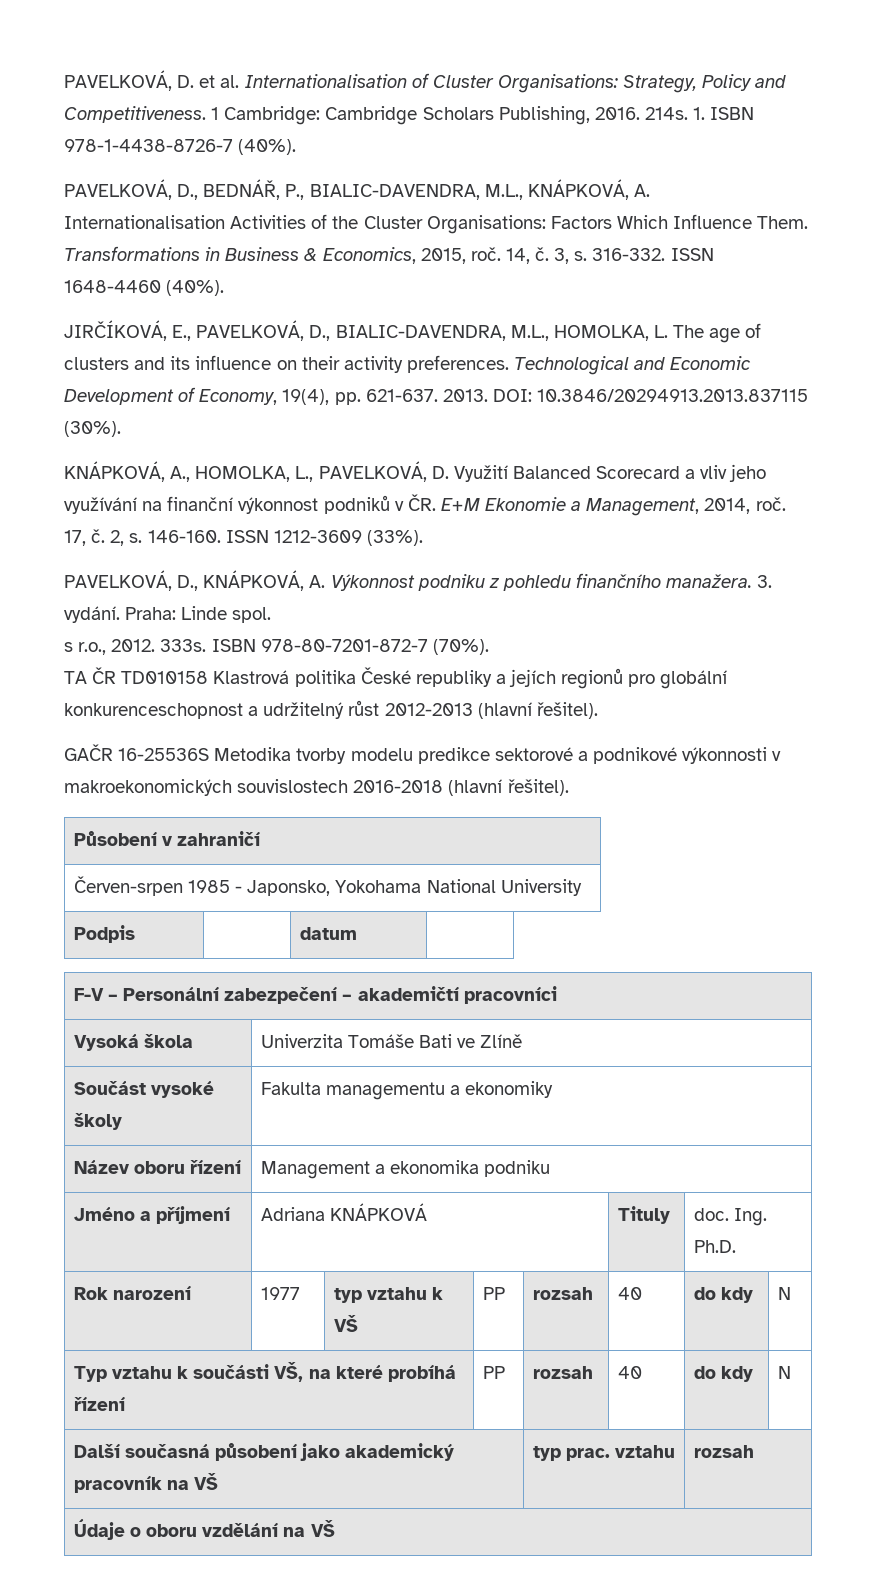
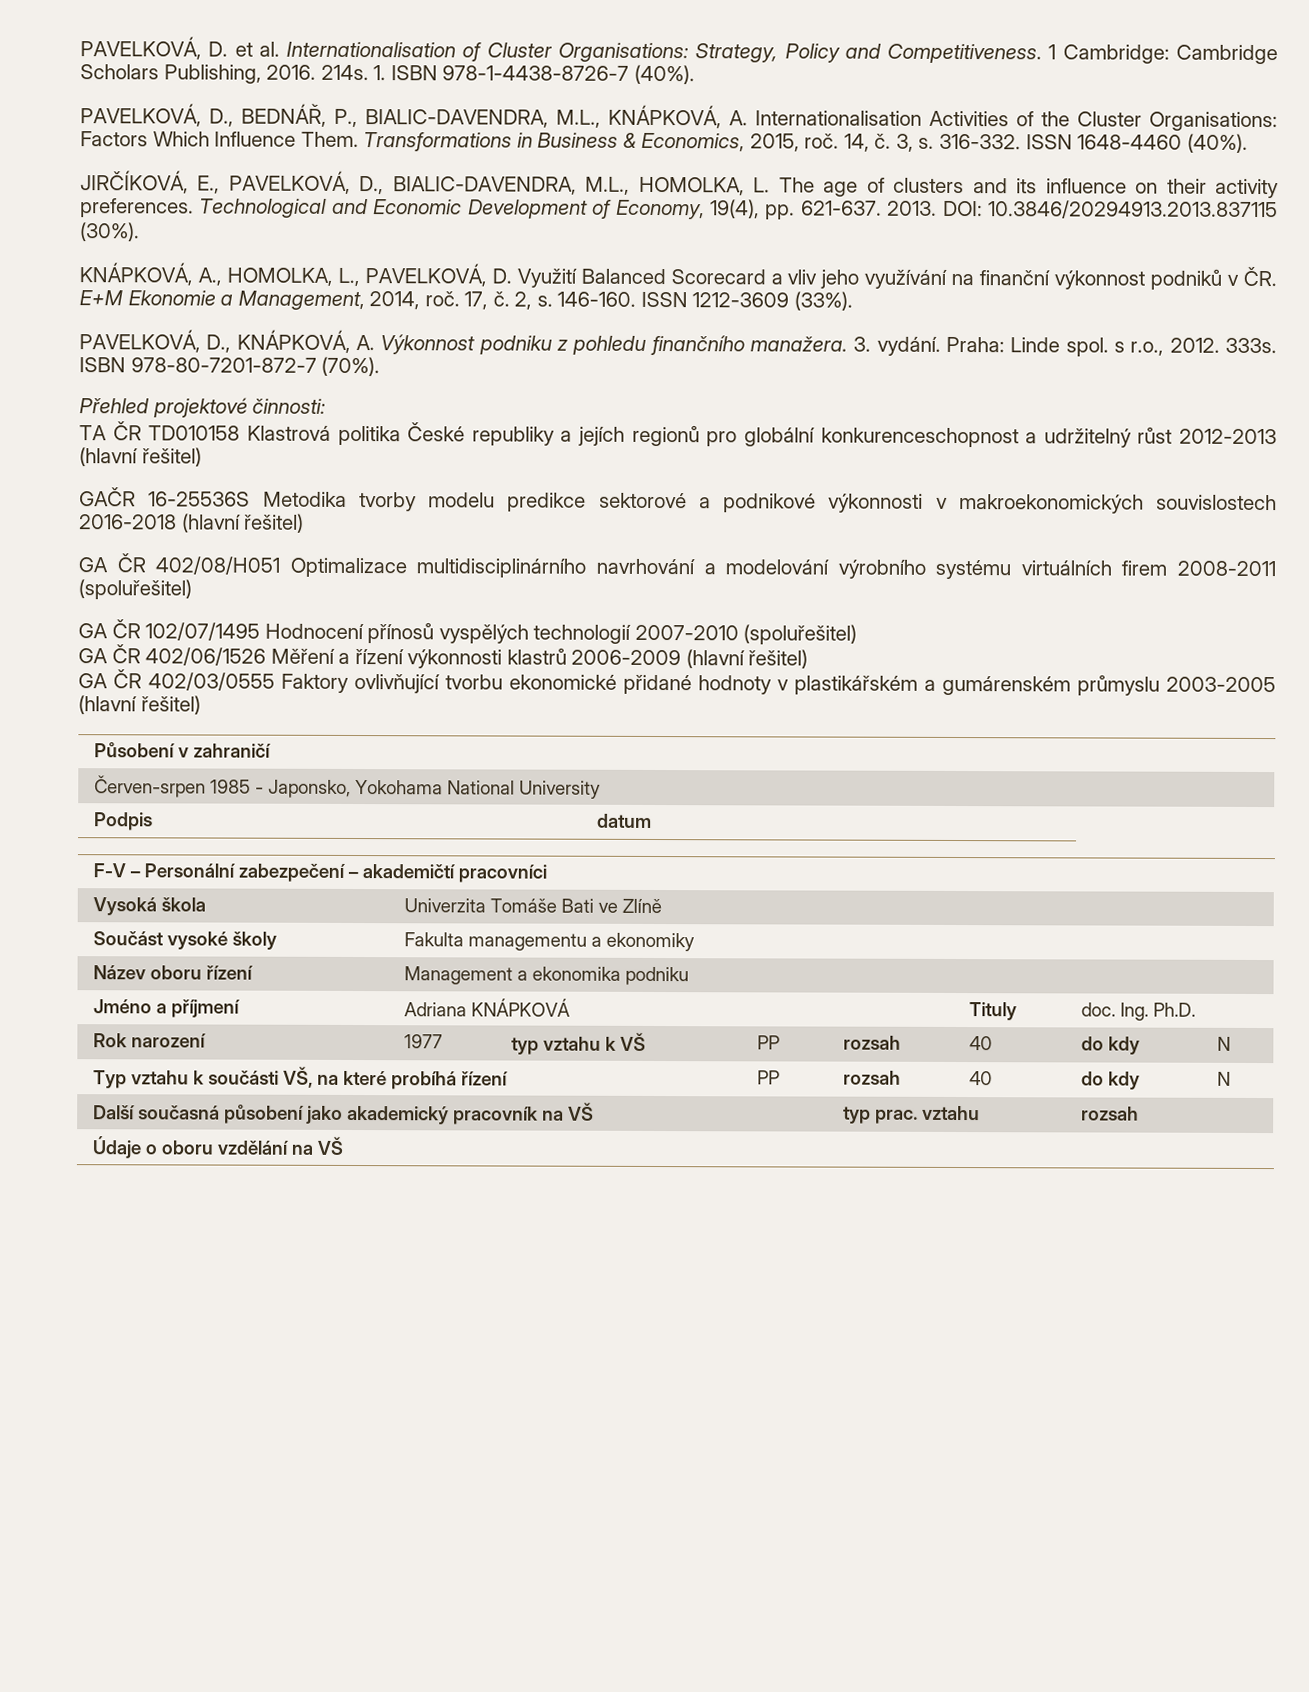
- Praha: Linde spol.
- s r.o., 2012.
+ Praha: Linde spol. s r.o., 2012.
+ Přehled projektové činnosti:
- TA ČR TD010158 Klastrová politika České republiky a jejích regionů pro globální konkurenceschopnost a udržitelný růst 2012-2013 (hlavní řešitel).
+ TA ČR TD010158 Klastrová politika České republiky a jejích regionů pro globální konkurenceschopnost a udržitelný růst 2012-2013 (hlavní řešitel)
- GAČR 16-25536S Metodika tvorby modelu predikce sektorové a podnikové výkonnosti v makroekonomických souvislostech 2016-2018 (hlavní řešitel).
+ GAČR 16-25536S Metodika tvorby modelu predikce sektorové a podnikové výkonnosti v makroekonomických souvislostech 2016-2018 (hlavní řešitel)
+ GA ČR 402/08/H051 Optimalizace multidisciplinárního navrhování a modelování výrobního systému virtuálních firem 2008-2011 (spoluřešitel)
+ GA ČR 102/07/1495 Hodnocení přínosů vyspělých technologií 2007-2010 (spoluřešitel)
+ GA ČR 402/06/1526 Měření a řízení výkonnosti klastrů 2006-2009 (hlavní řešitel)
+ GA ČR 402/03/0555 Faktory ovlivňující tvorbu ekonomické přidané hodnoty v plastikářském a gumárenském průmyslu 2003-2005 (hlavní řešitel)

